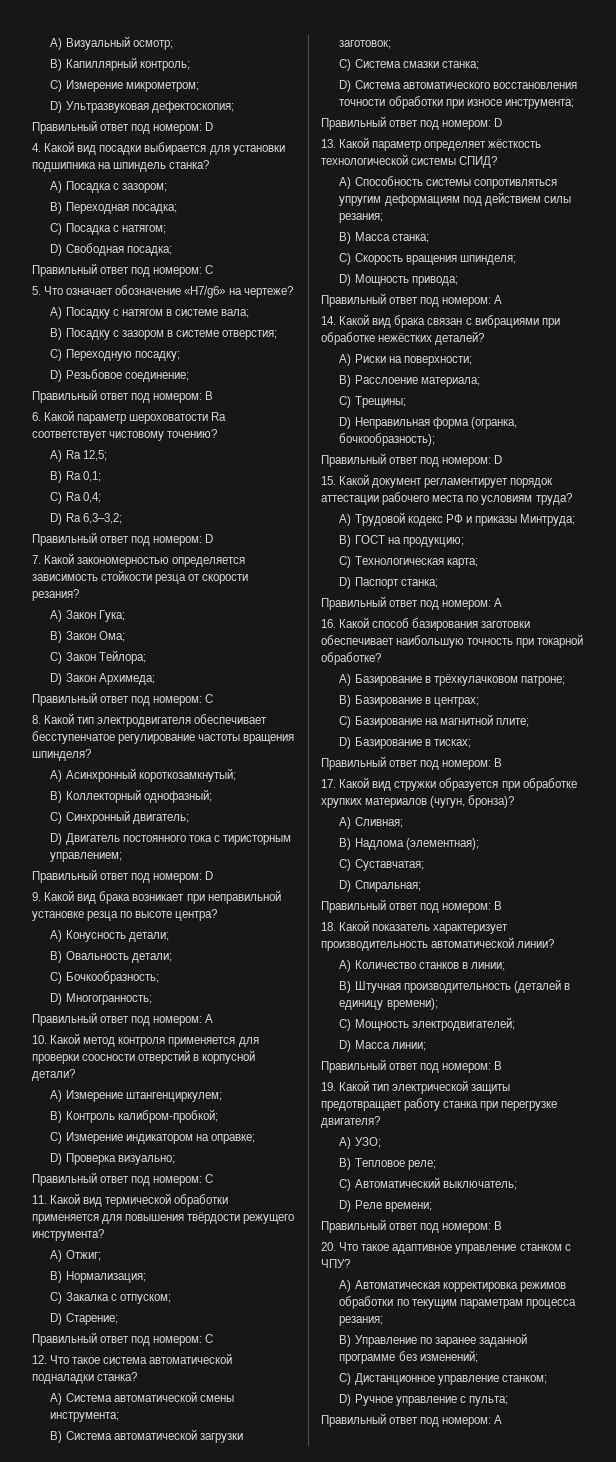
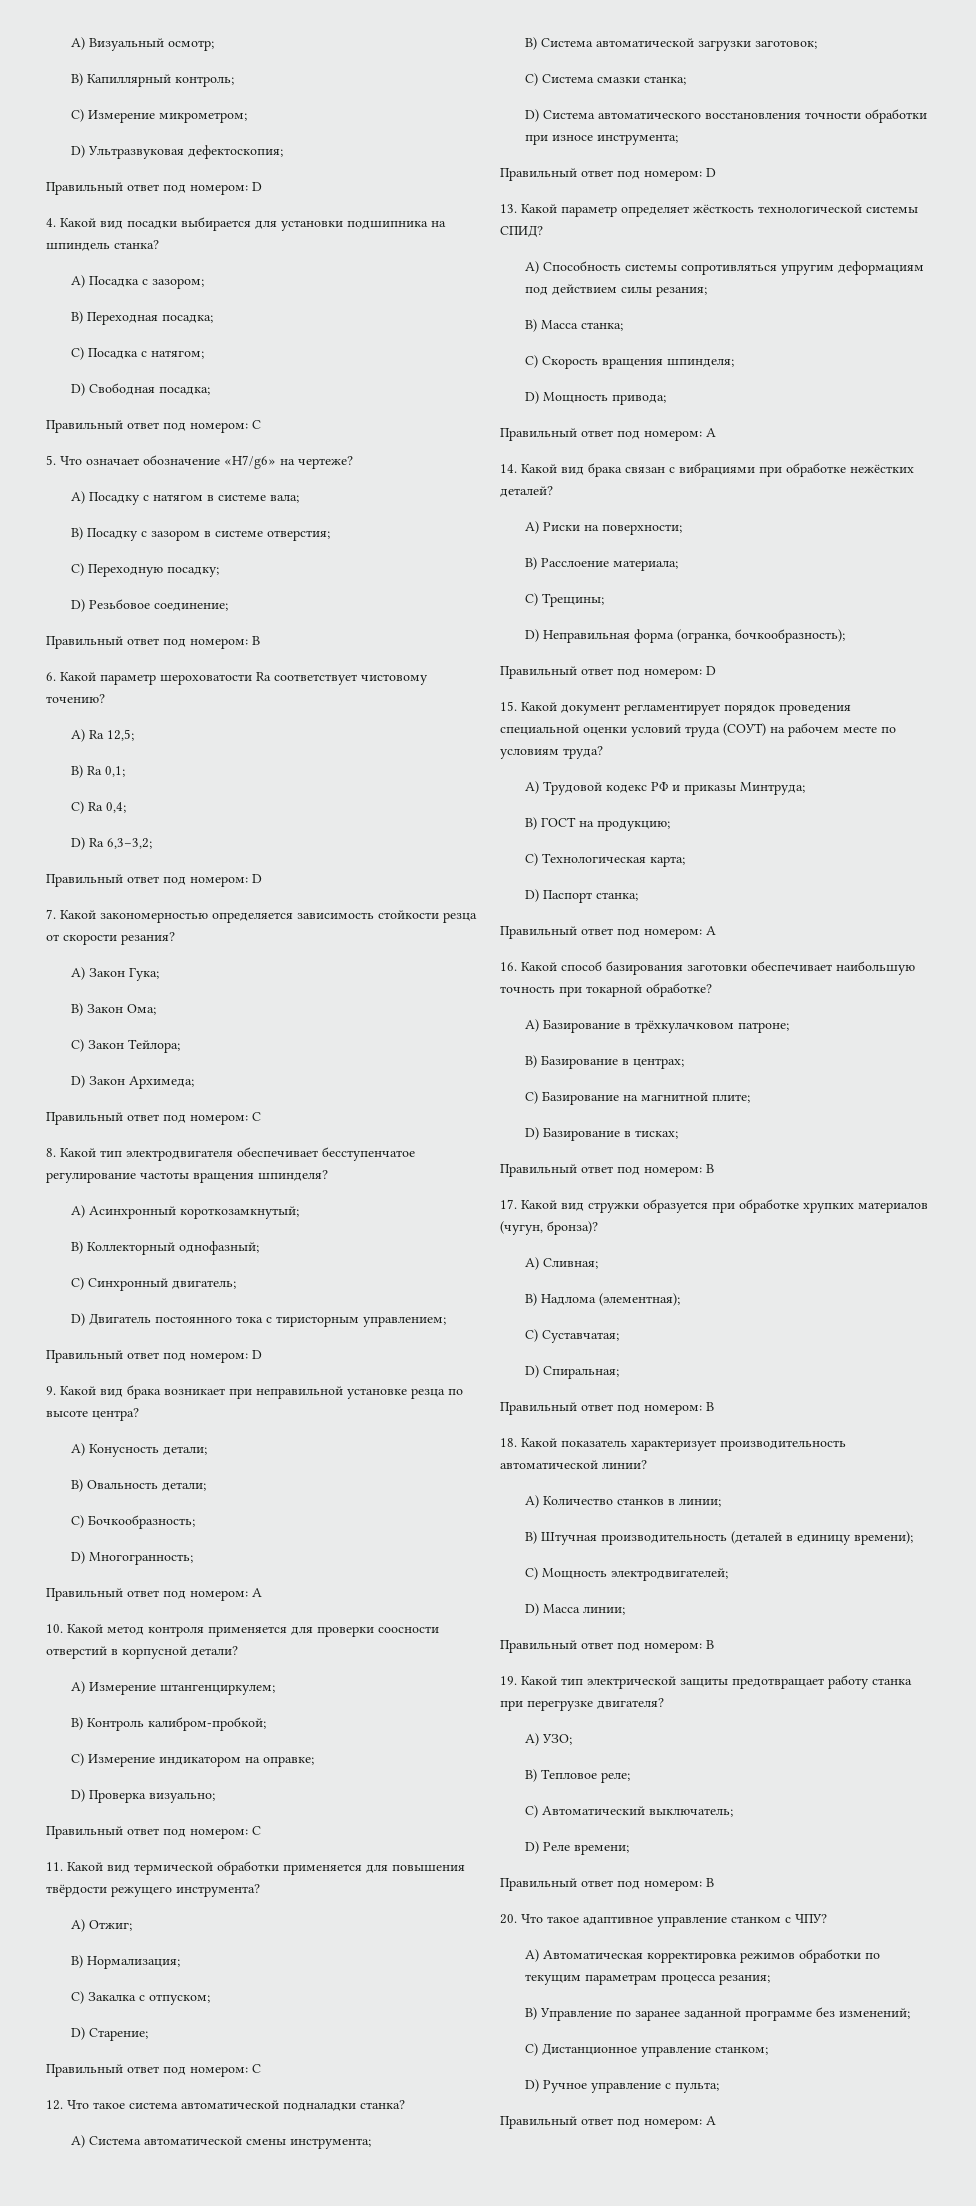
- 15. Какой документ регламентирует порядок аттестации рабочего места по условиям труда?
+ 15. Какой документ регламентирует порядок проведения специальной оценки условий труда (СОУТ) на рабочем месте по условиям труда?

